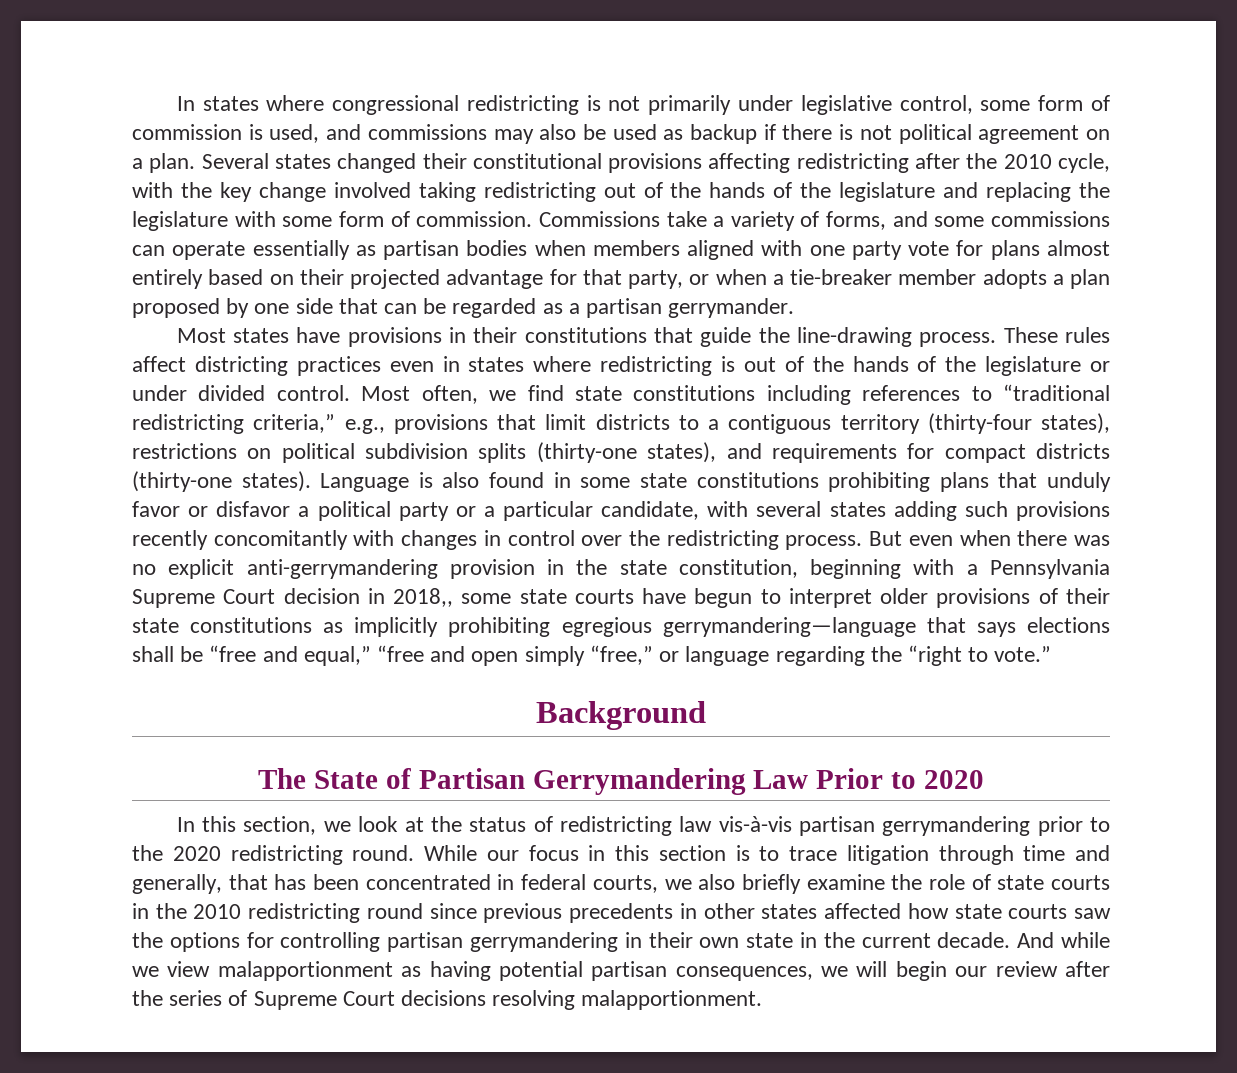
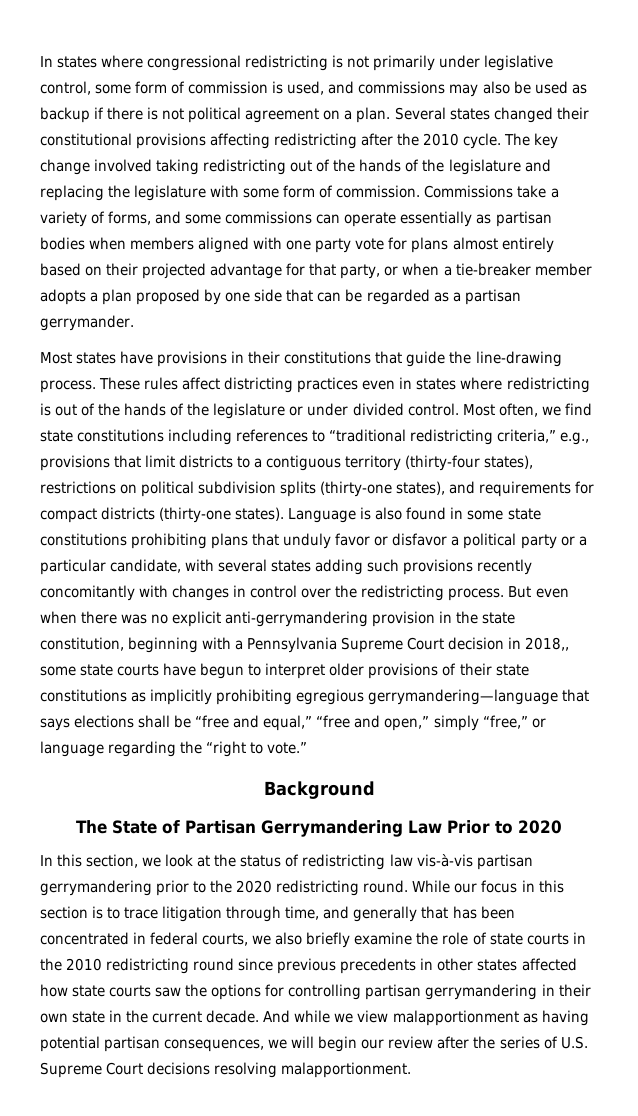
- Several states changed their constitutional provisions affecting redistricting after the 2010 cycle, with the key change involved taking redistricting out of the hands of the legislature and replacing the legislature with some form of commission.
+ Several states changed their constitutional provisions affecting redistricting after the 2010 cycle. The key change involved taking redistricting out of the hands of the legislature and replacing the legislature with some form of commission.
- But even when there was no explicit anti-gerrymandering provision in the state constitution, beginning with a Pennsylvania Supreme Court decision in 2018,, some state courts have begun to interpret older provisions of their state constitutions as implicitly prohibiting egregious gerrymandering—language that says elections shall be “free and equal,” “free and open simply “free,” or language regarding the “right to vote.”
+ But even when there was no explicit anti-gerrymandering provision in the state constitution, beginning with a Pennsylvania Supreme Court decision in 2018,, some state courts have begun to interpret older provisions of their state constitutions as implicitly prohibiting egregious gerrymandering—language that says elections shall be “free and equal,” “free and open,” simply “free,” or language regarding the “right to vote.”
- While our focus in this section is to trace litigation through time and generally, that has been concentrated in federal courts, we also briefly examine the role of state courts in the 2010 redistricting round since previous precedents in other states affected how state courts saw the options for controlling partisan gerrymandering in their own state in the current decade.
+ While our focus in this section is to trace litigation through time, and generally that has been concentrated in federal courts, we also briefly examine the role of state courts in the 2010 redistricting round since previous precedents in other states affected how state courts saw the options for controlling partisan gerrymandering in their own state in the current decade.
- And while we view malapportionment as having potential partisan consequences, we will begin our review after the series of Supreme Court decisions resolving malapportionment.
+ And while we view malapportionment as having potential partisan consequences, we will begin our review after the series of U.S. Supreme Court decisions resolving malapportionment.

